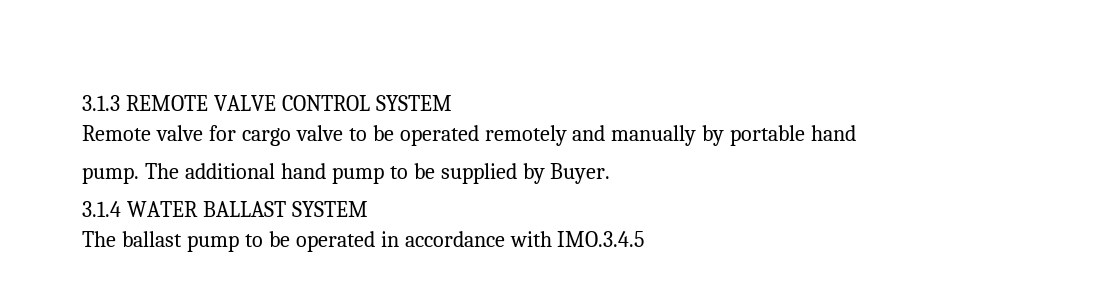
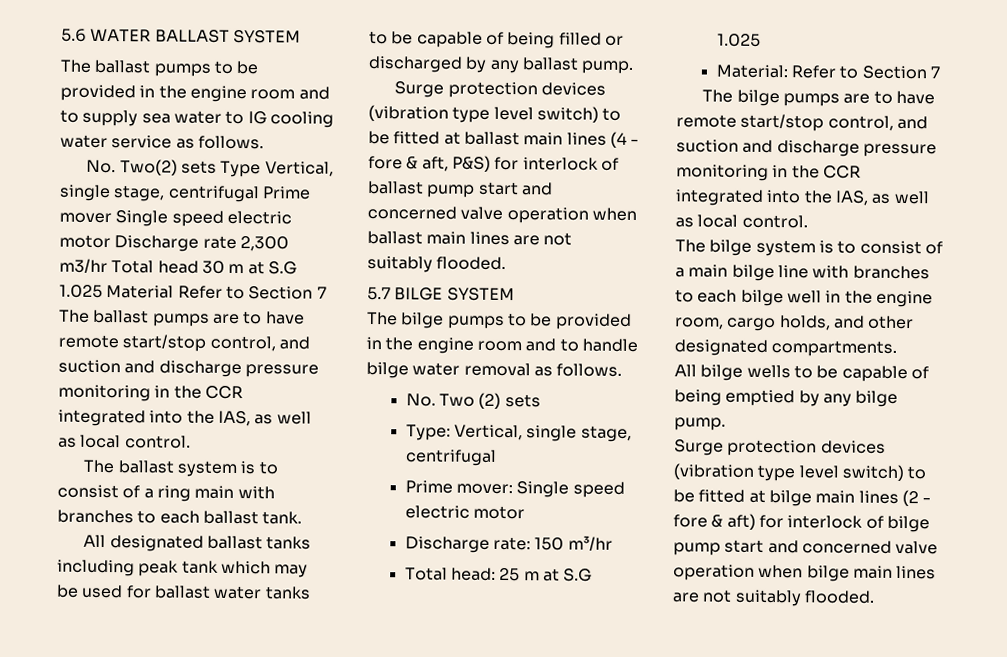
- 3.1.3 REMOTE VALVE CONTROL SYSTEM
- Remote valve for cargo valve to be operated remotely and manually by portable hand
- pump. The additional hand pump to be supplied by Buyer.
- 3.1.4 WATER BALLAST SYSTEM
+ 5.6 WATER BALLAST SYSTEM
- The ballast pump to be operated in accordance with IMO.3.4.5
+ The ballast pumps to be provided in the engine room and to supply sea water to IG cooling water service as follows.
+ No. Two(2) sets Type Vertical, single stage, centrifugal Prime mover Single speed electric motor Discharge rate 2,300 m3/hr Total head 30 m at S.G 1.025 Material Refer to Section 7 The ballast pumps are to have remote start/stop control, and suction and discharge pressure monitoring in the CCR integrated into the IAS, as well as local control.
+ The ballast system is to consist of a ring main with branches to each ballast tank.
+ All designated ballast tanks including peak tank which may be used for ballast water tanks to be capable of being filled or discharged by any ballast pump.
+ Surge protection devices (vibration type level switch) to be fitted at ballast main lines (4 - fore & aft, P&S) for interlock of ballast pump start and concerned valve operation when ballast main lines are not suitably flooded.
+ 5.7 BILGE SYSTEM
+ The bilge pumps to be provided in the engine room and to handle bilge water removal as follows.
+ No. Two (2) sets
+ Type: Vertical, single stage, centrifugal
+ Prime mover: Single speed electric motor
+ Discharge rate: 150 m³/hr
+ Total head: 25 m at S.G 1.025
+ Material: Refer to Section 7
+ The bilge pumps are to have remote start/stop control, and suction and discharge pressure monitoring in the CCR integrated into the IAS, as well as local control.
+ The bilge system is to consist of a main bilge line with branches to each bilge well in the engine room, cargo holds, and other designated compartments.
+ All bilge wells to be capable of being emptied by any bilge pump.
+ Surge protection devices (vibration type level switch) to be fitted at bilge main lines (2 - fore & aft) for interlock of bilge pump start and concerned valve operation when bilge main lines are not suitably flooded.

